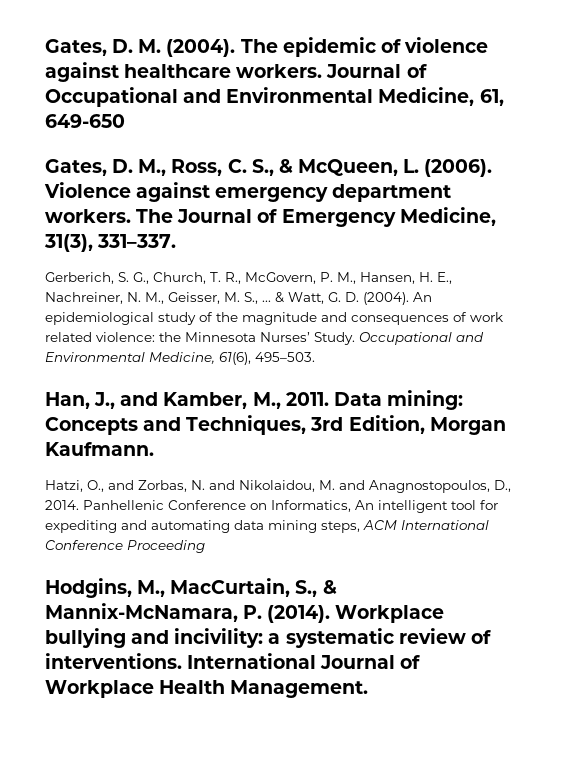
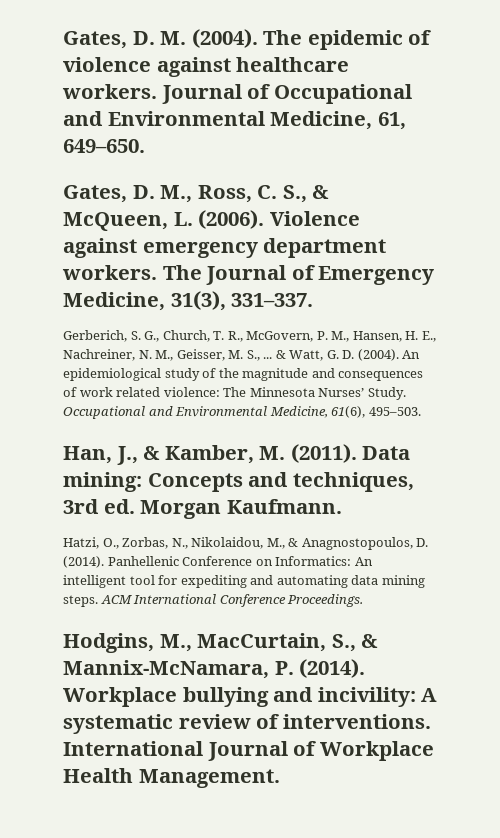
- Journal of Occupational and Environmental Medicine, 61, 649-650
+ Journal of Occupational and Environmental Medicine, 61, 649–650.
- An epidemiological study of the magnitude and consequences of work related violence: the Minnesota Nurses’ Study.
+ An epidemiological study of the magnitude and consequences of work related violence: The Minnesota Nurses’ Study.
- Han, J., and Kamber, M., 2011.
+ Han, J., & Kamber, M. (2011).
- Data mining: Concepts and Techniques, 3rd Edition, Morgan Kaufmann.
+ Data mining: Concepts and techniques, 3rd ed. Morgan Kaufmann.
- Hatzi, O., and Zorbas, N. and Nikolaidou, M. and Anagnostopoulos, D., 2014.
+ Hatzi, O., Zorbas, N., Nikolaidou, M., & Anagnostopoulos, D. (2014).
- Panhellenic Conference on Informatics, An intelligent tool for expediting and automating data mining steps, ACM International Conference Proceeding
+ Panhellenic Conference on Informatics: An intelligent tool for expediting and automating data mining steps. ACM International Conference Proceedings.
- Workplace bullying and incivility: a systematic review of interventions.
+ Workplace bullying and incivility: A systematic review of interventions.

